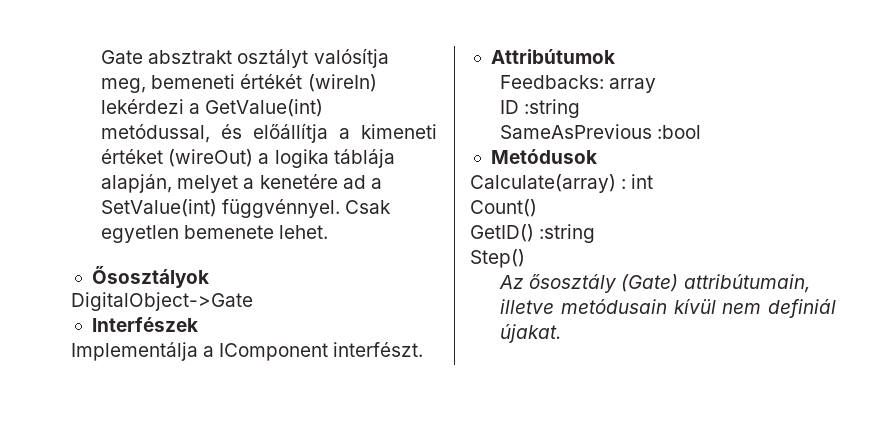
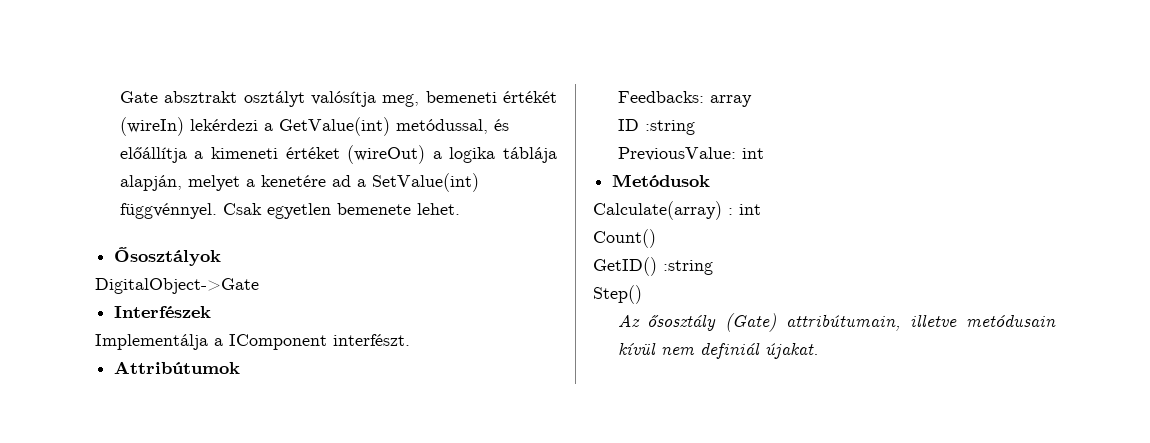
- SameAsPrevious :bool
+ PreviousValue: int

